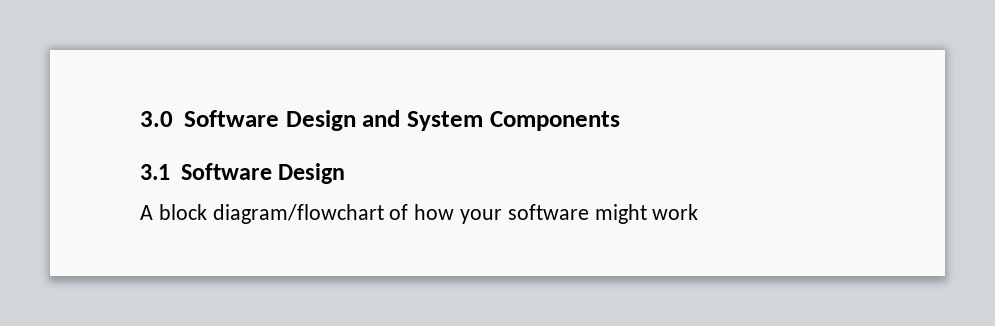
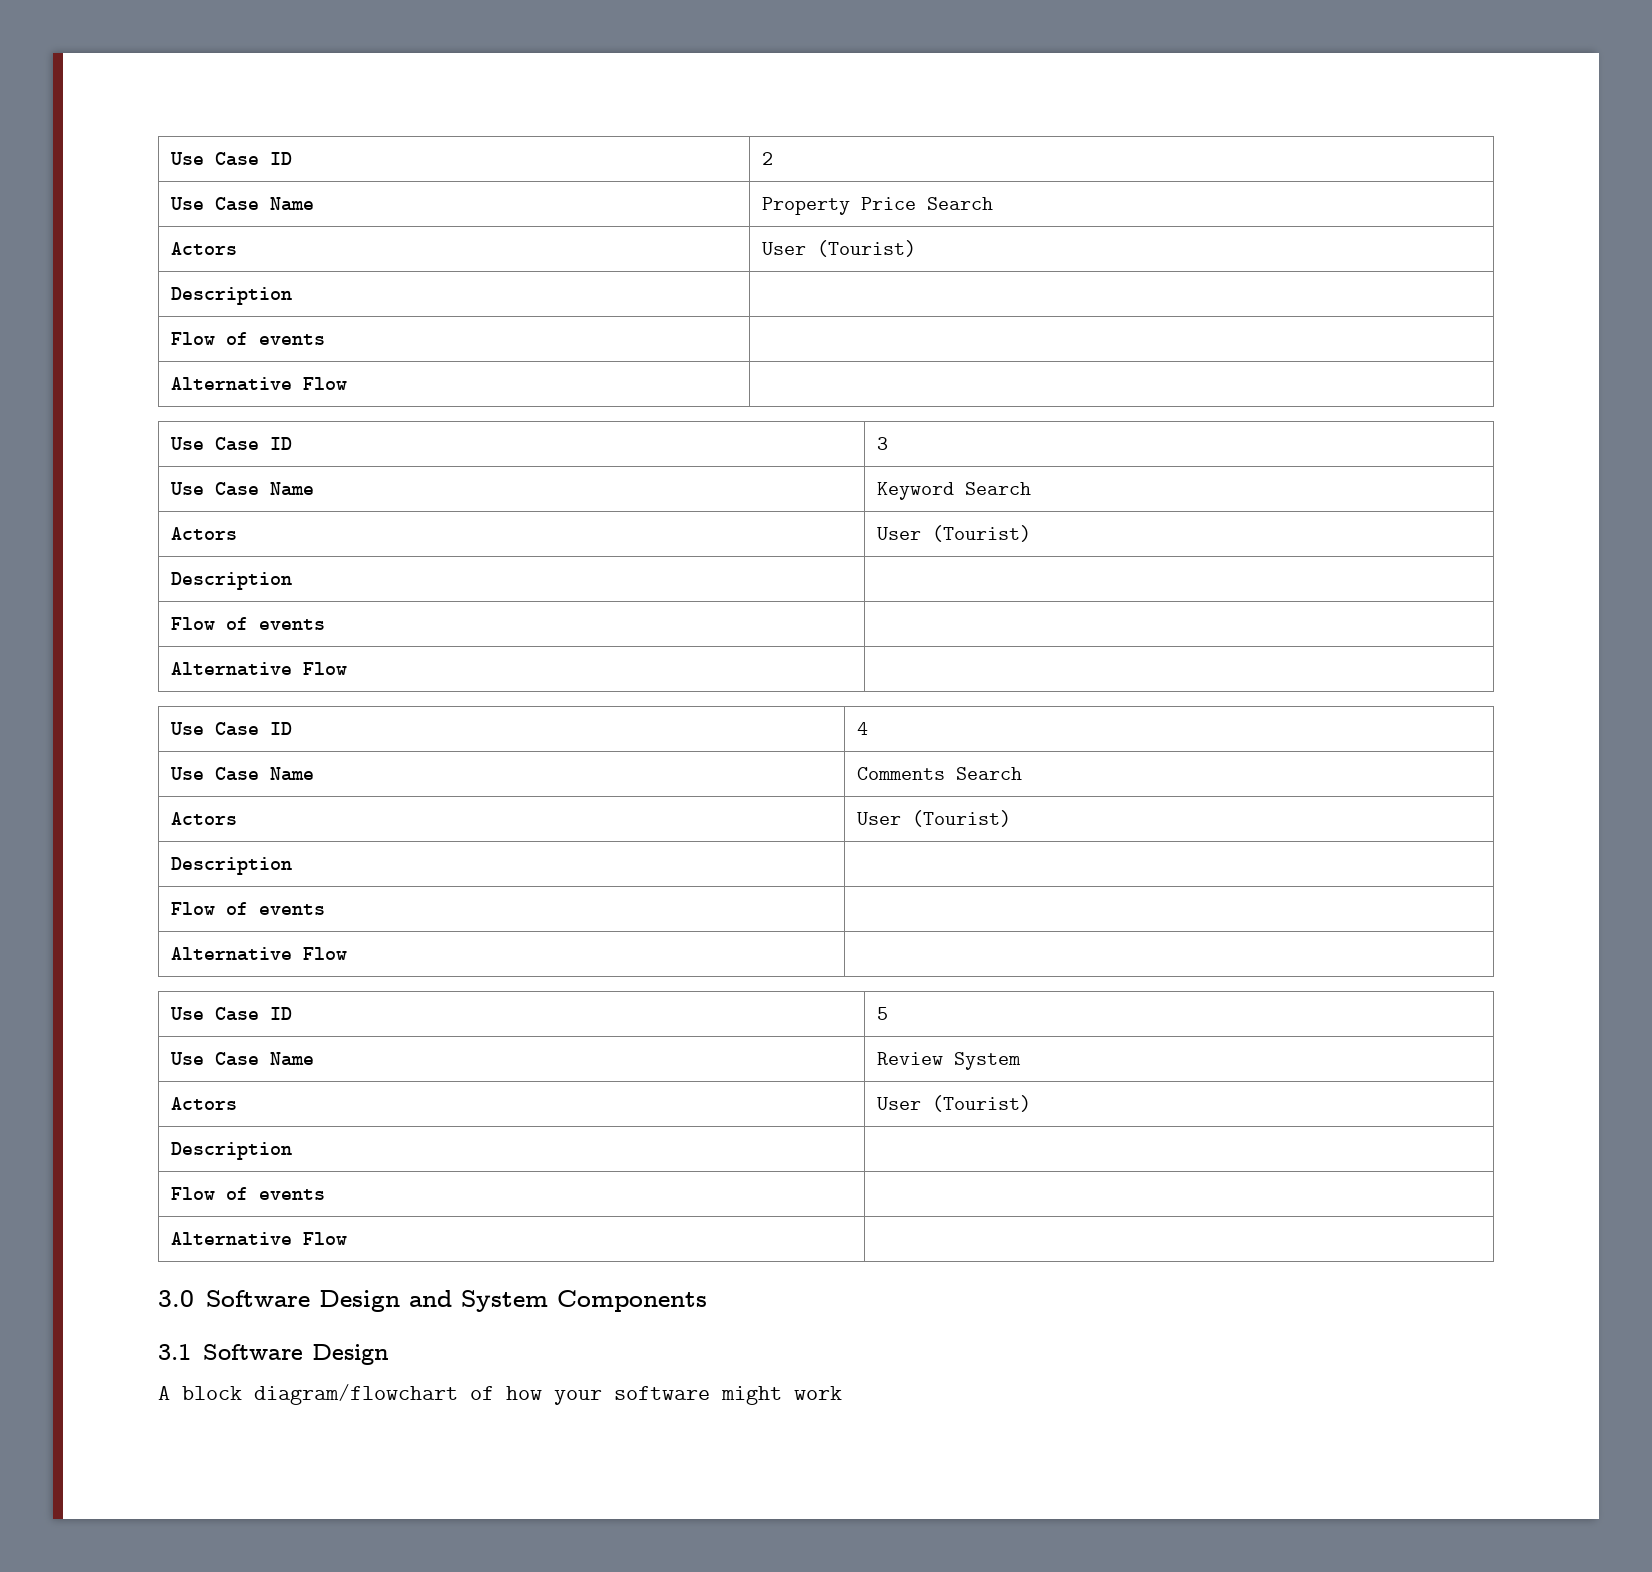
+ Use Case ID | 2
+ Use Case Name | Property Price Search
+ Actors | User (Tourist)
+ Description |
+ Flow of events |
+ Alternative Flow |
+ Use Case ID | 3
+ Use Case Name | Keyword Search
+ Actors | User (Tourist)
+ Description |
+ Flow of events |
+ Alternative Flow |
+ Use Case ID | 4
+ Use Case Name | Comments Search
+ Actors | User (Tourist)
+ Description |
+ Flow of events |
+ Alternative Flow |
+ Use Case ID | 5
+ Use Case Name | Review System
+ Actors | User (Tourist)
+ Description |
+ Flow of events |
+ Alternative Flow |

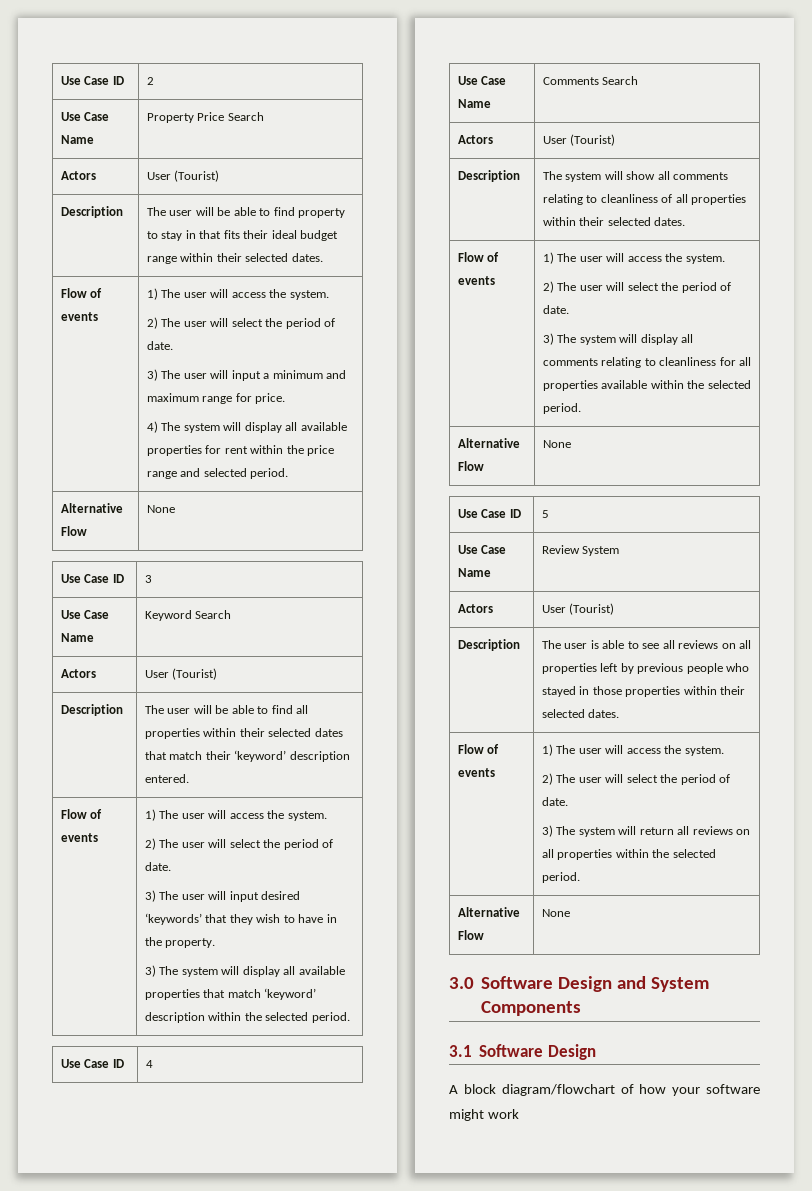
  Use Case Name | Property Price Search
  Actors | User (Tourist)
- Description |
- Flow of events |
- Alternative Flow |
+ Description | The user will be able to find property to stay in that fits their ideal budget range within their selected dates.
+ Flow of events | 1) The user will access the system.
+ 2) The user will select the period of date.
+ 3) The user will input a minimum and maximum range for price.
+ 4) The system will display all available properties for rent within the price range and selected period.
+ Alternative Flow | None
  Use Case Name | Keyword Search
  Actors | User (Tourist)
- Description |
- Flow of events |
- Alternative Flow |
+ Description | The user will be able to find all properties within their selected dates that match their ‘keyword’ description entered.
+ Flow of events | 1) The user will access the system.
+ 2) The user will select the period of date.
+ 3) The user will input desired ‘keywords’ that they wish to have in the property.
+ 3) The system will display all available properties that match ‘keyword’ description within the selected period.
  Use Case Name | Comments Search
  Actors | User (Tourist)
- Description |
- Flow of events |
- Alternative Flow |
+ Description | The system will show all comments relating to cleanliness of all properties within their selected dates.
+ Flow of events | 1) The user will access the system.
+ 2) The user will select the period of date.
+ 3) The system will display all comments relating to cleanliness for all properties available within the selected period.
+ Alternative Flow | None
  Use Case Name | Review System
  Actors | User (Tourist)
- Description |
- Flow of events |
- Alternative Flow |
+ Description | The user is able to see all reviews on all properties left by previous people who stayed in those properties within their selected dates.
+ Flow of events | 1) The user will access the system.
+ 2) The user will select the period of date.
+ 3) The system will return all reviews on all properties within the selected period.
+ Alternative Flow | None

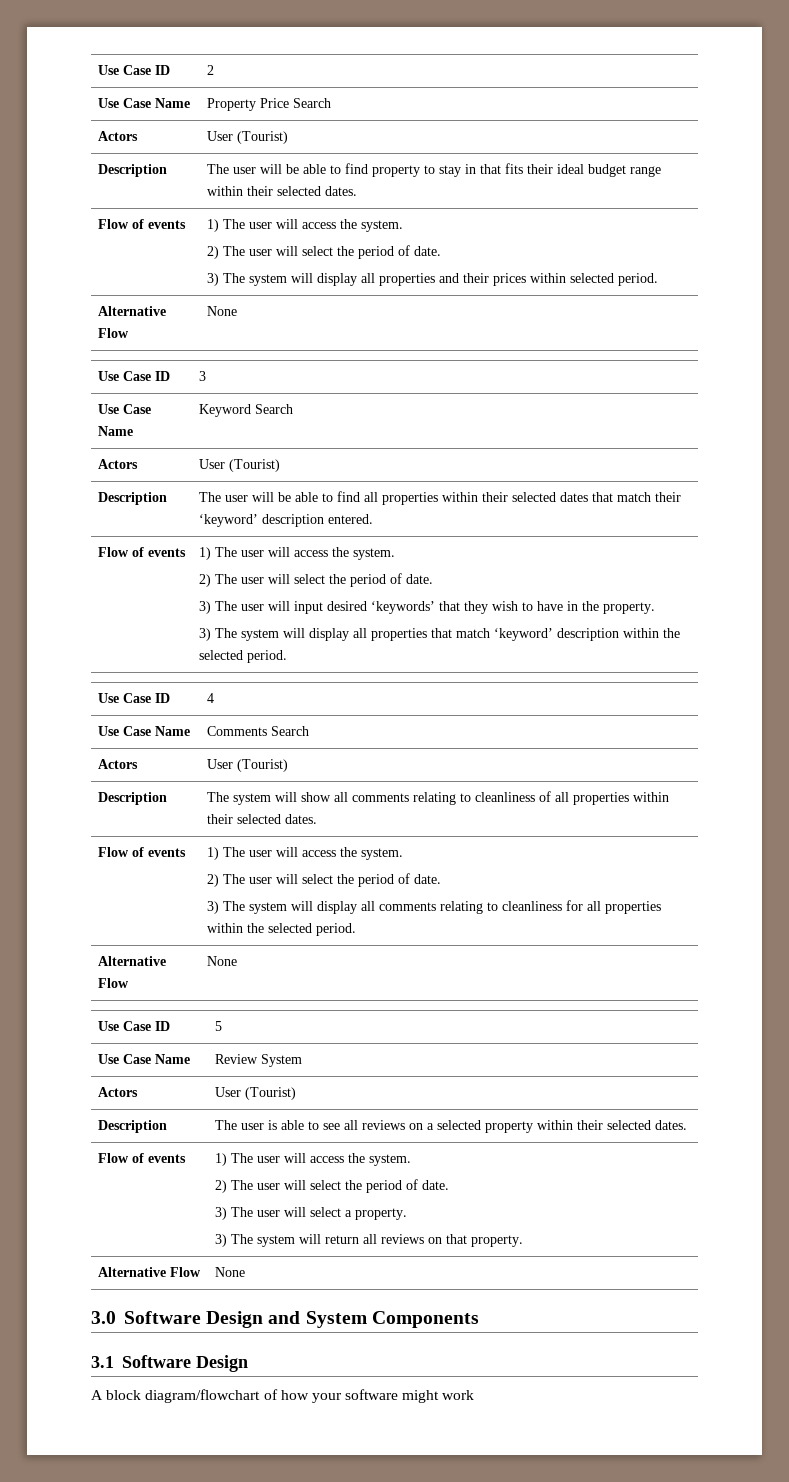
- 3) The user will input a minimum and maximum range for price.
- 4) The system will display all available properties for rent within the price range and selected period.
+ 3) The system will display all properties and their prices within selected period.
- 3) The system will display all available properties that match ‘keyword’ description within the selected period.
+ 3) The system will display all properties that match ‘keyword’ description within the selected period.
  Description | The system will show all comments relating to cleanliness of all properties within their selected dates.
  Flow of events | 1) The user will access the system.
  2) The user will select the period of date.
- 3) The system will display all comments relating to cleanliness for all properties available within the selected period.
+ 3) The system will display all comments relating to cleanliness for all properties within the selected period.
- Description | The user is able to see all reviews on all properties left by previous people who stayed in those properties within their selected dates.
+ Description | The user is able to see all reviews on a selected property within their selected dates.
  Flow of events | 1) The user will access the system.
  2) The user will select the period of date.
- 3) The system will return all reviews on all properties within the selected period.
+ 3) The user will select a property.
+ 3) The system will return all reviews on that property.

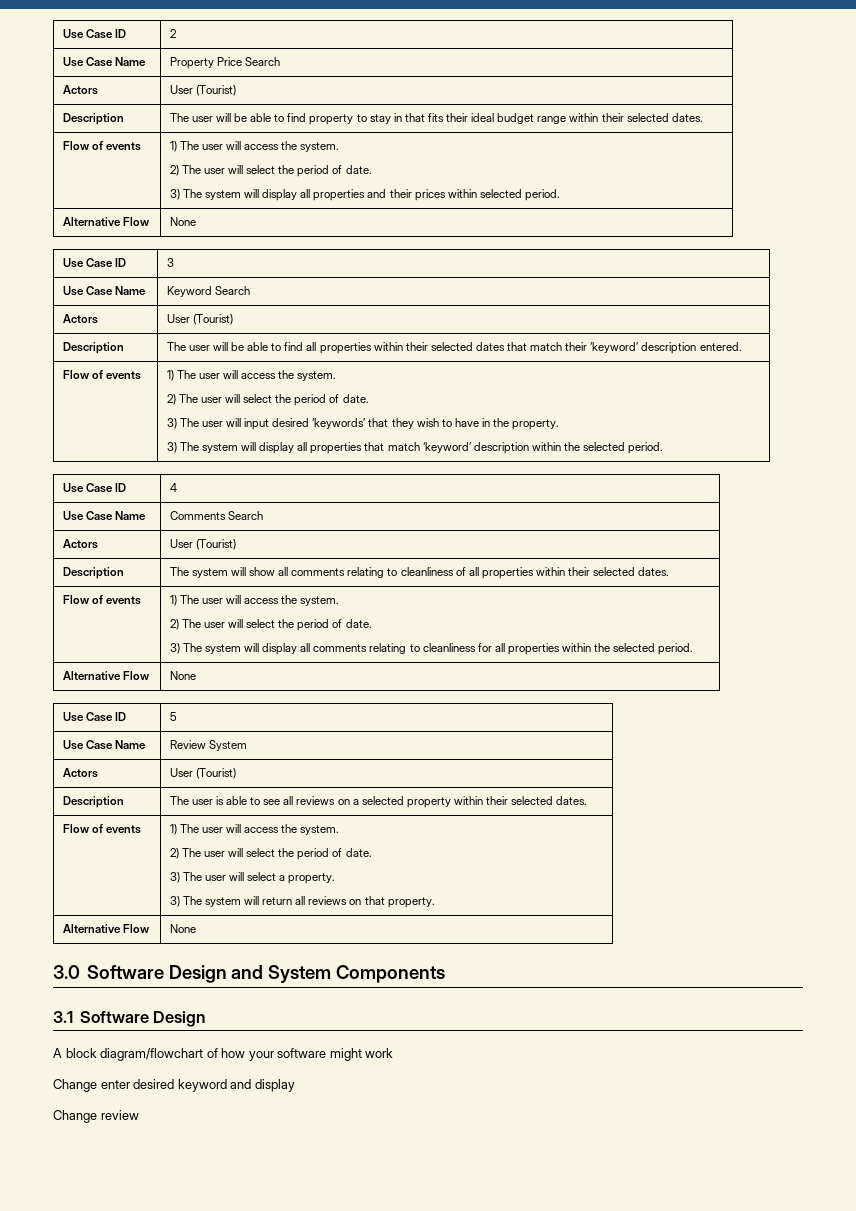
+ Change enter desired keyword and display
+ Change review

